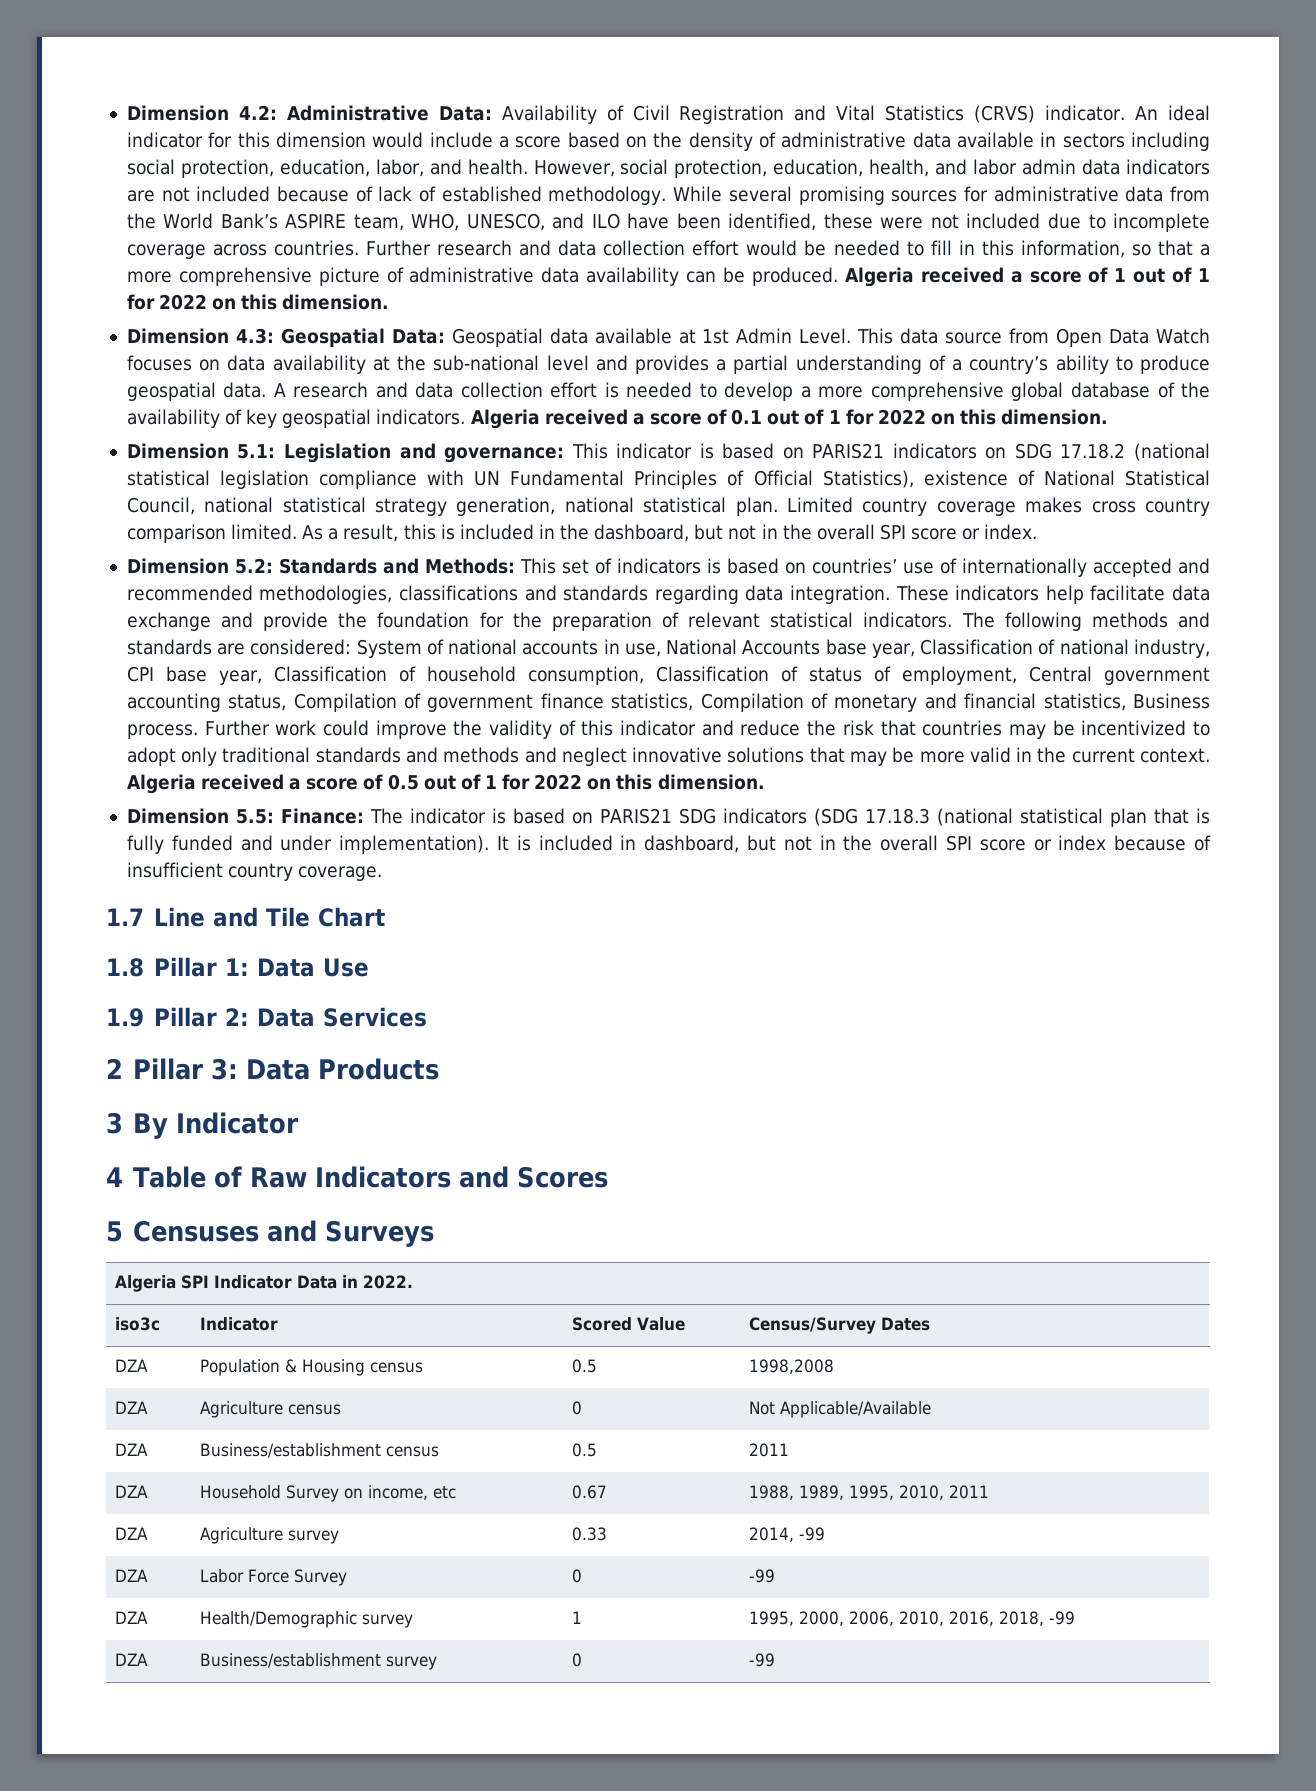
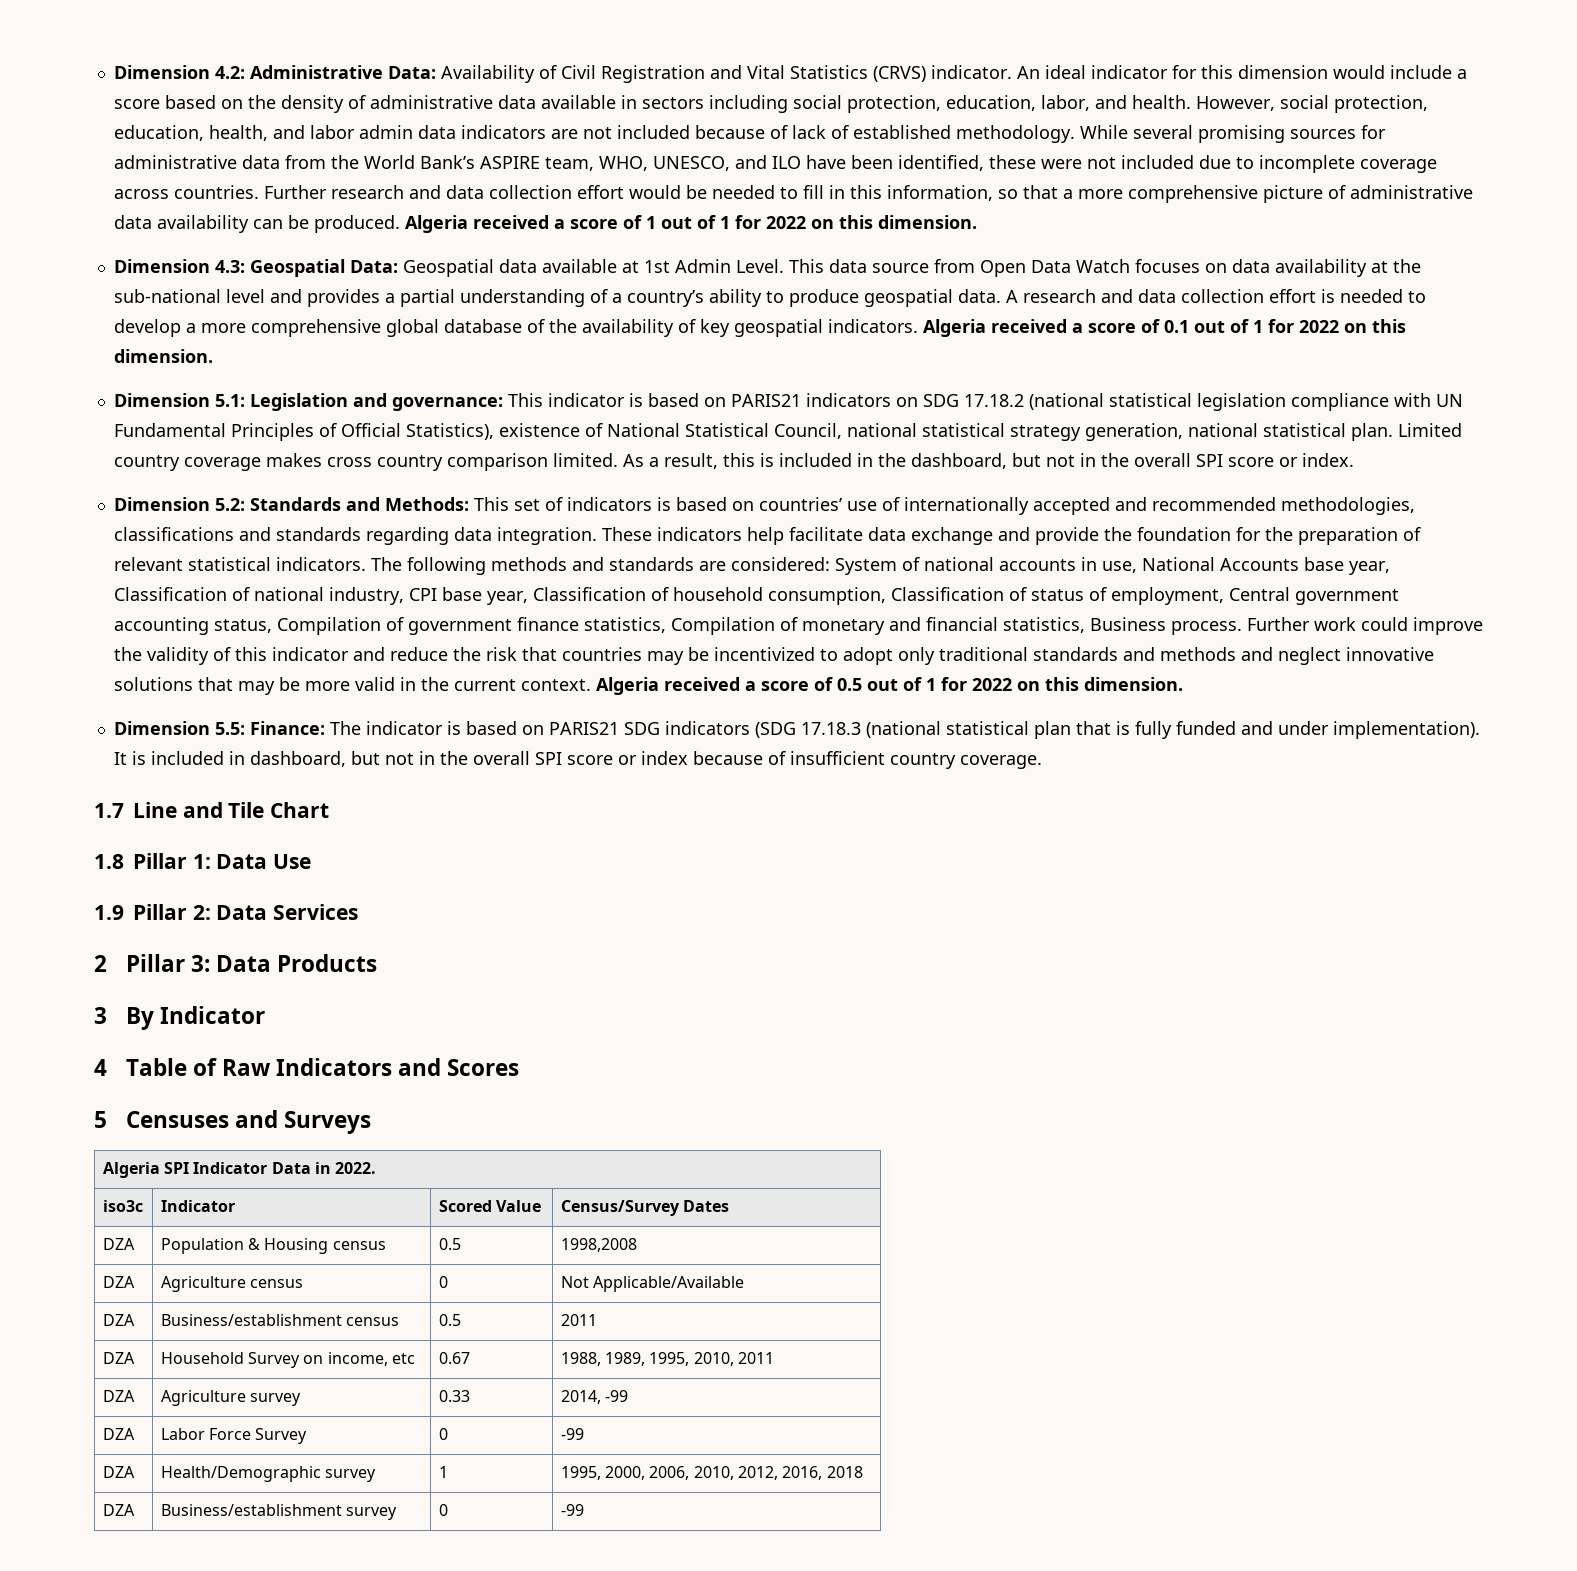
- DZA | Health/Demographic survey | 1 | 1995, 2000, 2006, 2010, 2016, 2018, -99
+ DZA | Health/Demographic survey | 1 | 1995, 2000, 2006, 2010, 2012, 2016, 2018

